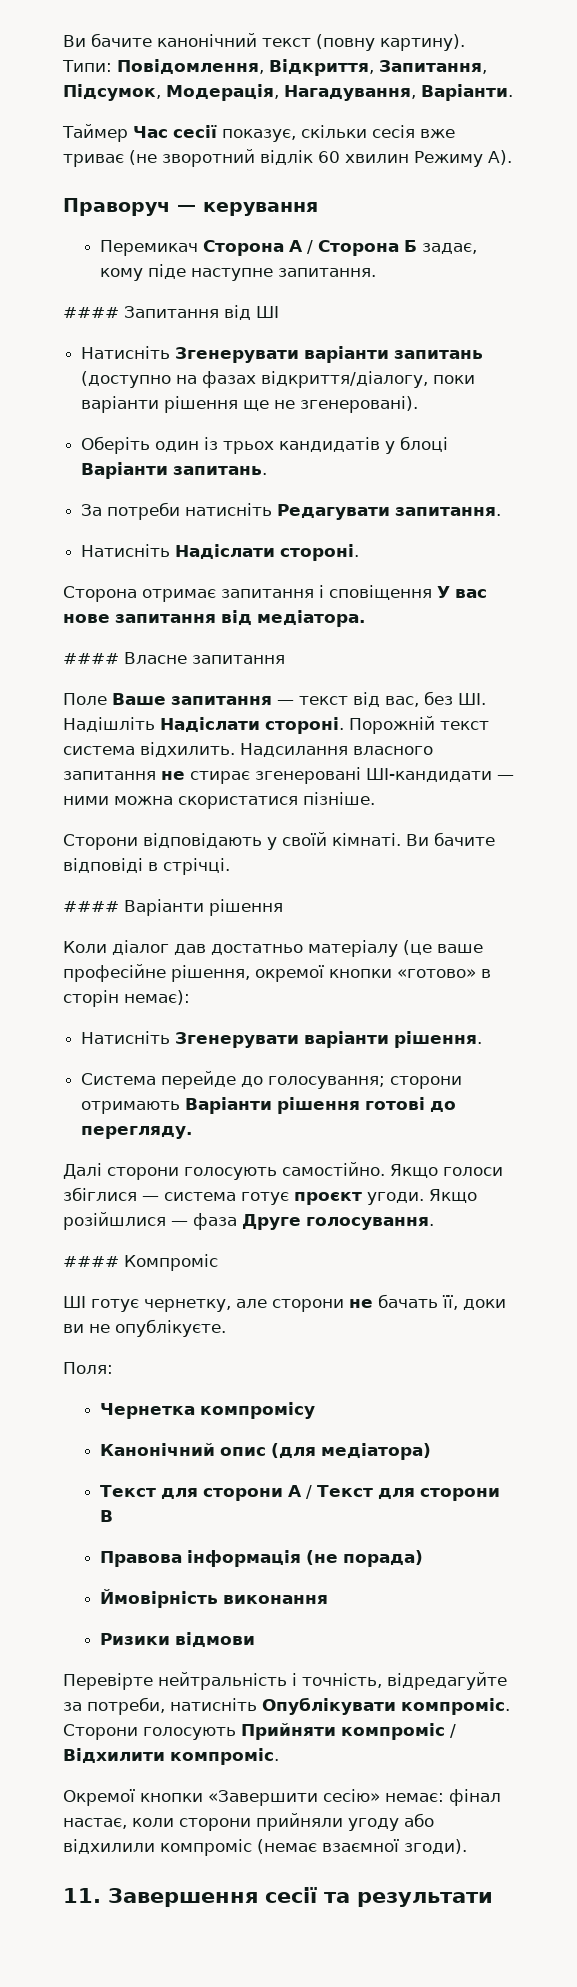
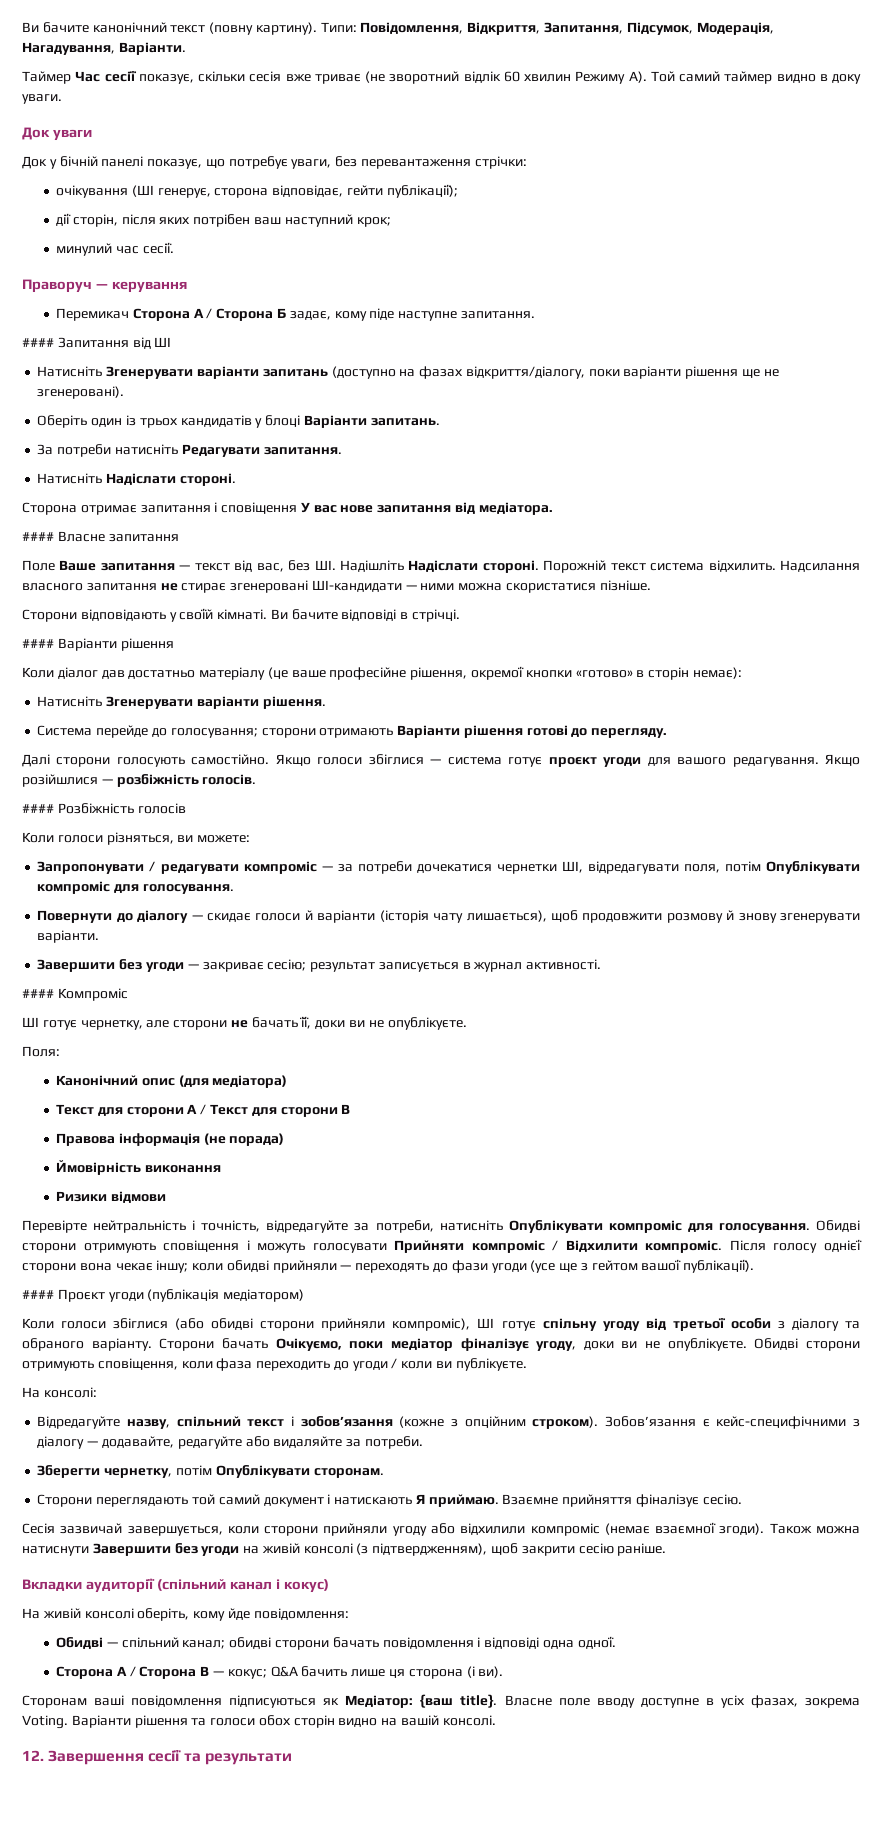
- Таймер Час сесії показує, скільки сесія вже триває (не зворотний відлік 60 хвилин Режиму A).
+ Таймер Час сесії показує, скільки сесія вже триває (не зворотний відлік 60 хвилин Режиму A). Той самий таймер видно в доку уваги.
+ Док уваги
+ Док у бічній панелі показує, що потребує уваги, без перевантаження стрічки:
+ очікування (ШІ генерує, сторона відповідає, гейти публікації);
+ дії сторін, після яких потрібен ваш наступний крок;
+ минулий час сесії.
- Якщо голоси збіглися — система готує проєкт угоди. Якщо розійшлися — фаза Друге голосування.
+ Якщо голоси збіглися — система готує проєкт угоди для вашого редагування. Якщо розійшлися — розбіжність голосів.
+ #### Розбіжність голосів
+ Коли голоси різняться, ви можете:
+ Запропонувати / редагувати компроміс — за потреби дочекатися чернетки ШІ, відредагувати поля, потім Опублікувати компроміс для голосування.
+ Повернути до діалогу — скидає голоси й варіанти (історія чату лишається), щоб продовжити розмову й знову згенерувати варіанти.
+ Завершити без угоди — закриває сесію; результат записується в журнал активності.
- Чернетка компромісу
- Перевірте нейтральність і точність, відредагуйте за потреби, натисніть Опублікувати компроміс. Сторони голосують Прийняти компроміс / Відхилити компроміс.
- Окремої кнопки «Завершити сесію» немає: фінал настає, коли сторони прийняли угоду або відхилили компроміс (немає взаємної згоди).
- 11. Завершення сесії та результати
+ Перевірте нейтральність і точність, відредагуйте за потреби, натисніть Опублікувати компроміс для голосування. Обидві сторони отримують сповіщення і можуть голосувати Прийняти компроміс / Відхилити компроміс. Після голосу однієї сторони вона чекає іншу; коли обидві прийняли — переходять до фази угоди (усе ще з гейтом вашої публікації).
+ #### Проєкт угоди (публікація медіатором)
+ Коли голоси збіглися (або обидві сторони прийняли компроміс), ШІ готує спільну угоду від третьої особи з діалогу та обраного варіанту. Сторони бачать Очікуємо, поки медіатор фіналізує угоду, доки ви не опублікуєте. Обидві сторони отримують сповіщення, коли фаза переходить до угоди / коли ви публікуєте.
+ На консолі:
+ Відредагуйте назву, спільний текст і зобов’язання (кожне з опційним строком). Зобов’язання є кейс-специфічними з діалогу — додавайте, редагуйте або видаляйте за потреби.
+ Зберегти чернетку, потім Опублікувати сторонам.
+ Сторони переглядають той самий документ і натискають Я приймаю. Взаємне прийняття фіналізує сесію.
+ Сесія зазвичай завершується, коли сторони прийняли угоду або відхилили компроміс (немає взаємної згоди). Також можна натиснути Завершити без угоди на живій консолі (з підтвердженням), щоб закрити сесію раніше.
+ Вкладки аудиторії (спільний канал і кокус)
+ На живій консолі оберіть, кому йде повідомлення:
+ Обидві — спільний канал; обидві сторони бачать повідомлення і відповіді одна одної.
+ Сторона A / Сторона B — кокус; Q&A бачить лише ця сторона (і ви).
+ Сторонам ваші повідомлення підписуються як Медіатор: {ваш title}. Власне поле вводу доступне в усіх фазах, зокрема Voting. Варіанти рішення та голоси обох сторін видно на вашій консолі.
+ 12. Завершення сесії та результати

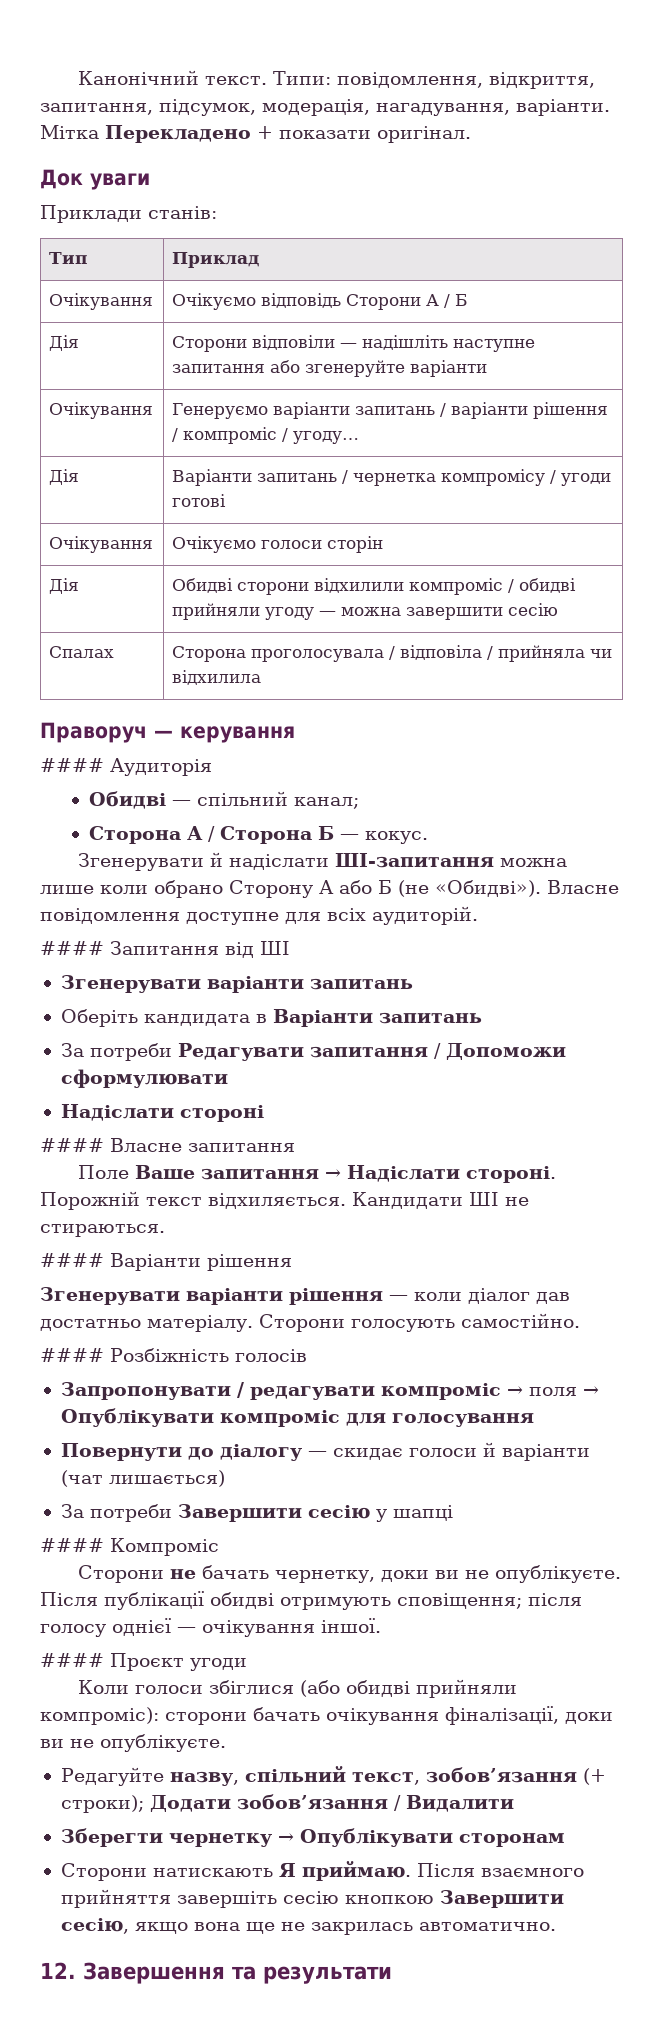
- Ви бачите канонічний текст (повну картину). Типи: Повідомлення, Відкриття, Запитання, Підсумок, Модерація, Нагадування, Варіанти.
- Таймер Час сесії показує, скільки сесія вже триває (не зворотний відлік 60 хвилин Режиму A). Той самий таймер видно в доку уваги.
+ Канонічний текст. Типи: повідомлення, відкриття, запитання, підсумок, модерація, нагадування, варіанти. Мітка Перекладено + показати оригінал.
  Док уваги
- Док у бічній панелі показує, що потребує уваги, без перевантаження стрічки:
- очікування (ШІ генерує, сторона відповідає, гейти публікації);
- дії сторін, після яких потрібен ваш наступний крок;
- минулий час сесії.
+ Приклади станів:
+ Тип | Приклад
+ Очікування | Очікуємо відповідь Сторони А / Б
+ Дія | Сторони відповіли — надішліть наступне запитання або згенеруйте варіанти
+ Очікування | Генеруємо варіанти запитань / варіанти рішення / компроміс / угоду…
+ Дія | Варіанти запитань / чернетка компромісу / угоди готові
+ Очікування | Очікуємо голоси сторін
+ Дія | Обидві сторони відхилили компроміс / обидві прийняли угоду — можна завершити сесію
+ Спалах | Сторона проголосувала / відповіла / прийняла чи відхилила
  Праворуч — керування
- Перемикач Сторона А / Сторона Б задає, кому піде наступне запитання.
+ #### Аудиторія
+ Обидві — спільний канал;
+ Сторона А / Сторона Б — кокус.
+ Згенерувати й надіслати ШІ-запитання можна лише коли обрано Сторону А або Б (не «Обидві»). Власне повідомлення доступне для всіх аудиторій.
- Натисніть Згенерувати варіанти запитань (доступно на фазах відкриття/діалогу, поки варіанти рішення ще не згенеровані).
- Оберіть один із трьох кандидатів у блоці Варіанти запитань.
- За потреби натисніть Редагувати запитання.
- Натисніть Надіслати стороні.
- Сторона отримає запитання і сповіщення У вас нове запитання від медіатора.
+ Згенерувати варіанти запитань
+ Оберіть кандидата в Варіанти запитань
+ За потреби Редагувати запитання / Допоможи сформулювати
+ Надіслати стороні
- Поле Ваше запитання — текст від вас, без ШІ. Надішліть Надіслати стороні. Порожній текст система відхилить. Надсилання власного запитання не стирає згенеровані ШІ-кандидати — ними можна скористатися пізніше.
- Сторони відповідають у своїй кімнаті. Ви бачите відповіді в стрічці.
+ Поле Ваше запитання → Надіслати стороні. Порожній текст відхиляється. Кандидати ШІ не стираються.
  #### Варіанти рішення
- Коли діалог дав достатньо матеріалу (це ваше професійне рішення, окремої кнопки «готово» в сторін немає):
- Натисніть Згенерувати варіанти рішення.
- Система перейде до голосування; сторони отримають Варіанти рішення готові до перегляду.
- Далі сторони голосують самостійно. Якщо голоси збіглися — система готує проєкт угоди для вашого редагування. Якщо розійшлися — розбіжність голосів.
+ Згенерувати варіанти рішення — коли діалог дав достатньо матеріалу. Сторони голосують самостійно.
  #### Розбіжність голосів
- Коли голоси різняться, ви можете:
- Запропонувати / редагувати компроміс — за потреби дочекатися чернетки ШІ, відредагувати поля, потім Опублікувати компроміс для голосування.
+ Запропонувати / редагувати компроміс → поля → Опублікувати компроміс для голосування
- Повернути до діалогу — скидає голоси й варіанти (історія чату лишається), щоб продовжити розмову й знову згенерувати варіанти.
- Завершити без угоди — закриває сесію; результат записується в журнал активності.
+ Повернути до діалогу — скидає голоси й варіанти (чат лишається)
+ За потреби Завершити сесію у шапці
  #### Компроміс
- ШІ готує чернетку, але сторони не бачать її, доки ви не опублікуєте.
- Поля:
- Канонічний опис (для медіатора)
- Текст для сторони A / Текст для сторони B
- Правова інформація (не порада)
- Ймовірність виконання
- Ризики відмови
- Перевірте нейтральність і точність, відредагуйте за потреби, натисніть Опублікувати компроміс для голосування. Обидві сторони отримують сповіщення і можуть голосувати Прийняти компроміс / Відхилити компроміс. Після голосу однієї сторони вона чекає іншу; коли обидві прийняли — переходять до фази угоди (усе ще з гейтом вашої публікації).
+ Сторони не бачать чернетку, доки ви не опублікуєте. Після публікації обидві отримують сповіщення; після голосу однієї — очікування іншої.
- #### Проєкт угоди (публікація медіатором)
+ #### Проєкт угоди
- Коли голоси збіглися (або обидві сторони прийняли компроміс), ШІ готує спільну угоду від третьої особи з діалогу та обраного варіанту. Сторони бачать Очікуємо, поки медіатор фіналізує угоду, доки ви не опублікуєте. Обидві сторони отримують сповіщення, коли фаза переходить до угоди / коли ви публікуєте.
- На консолі:
- Відредагуйте назву, спільний текст і зобов’язання (кожне з опційним строком). Зобов’язання є кейс-специфічними з діалогу — додавайте, редагуйте або видаляйте за потреби.
- Зберегти чернетку, потім Опублікувати сторонам.
- Сторони переглядають той самий документ і натискають Я приймаю. Взаємне прийняття фіналізує сесію.
- Сесія зазвичай завершується, коли сторони прийняли угоду або відхилили компроміс (немає взаємної згоди). Також можна натиснути Завершити без угоди на живій консолі (з підтвердженням), щоб закрити сесію раніше.
- Вкладки аудиторії (спільний канал і кокус)
- На живій консолі оберіть, кому йде повідомлення:
- Обидві — спільний канал; обидві сторони бачать повідомлення і відповіді одна одної.
- Сторона A / Сторона B — кокус; Q&A бачить лише ця сторона (і ви).
- Сторонам ваші повідомлення підписуються як Медіатор: {ваш title}. Власне поле вводу доступне в усіх фазах, зокрема Voting. Варіанти рішення та голоси обох сторін видно на вашій консолі.
+ Коли голоси збіглися (або обидві прийняли компроміс): сторони бачать очікування фіналізації, доки ви не опублікуєте.
+ Редагуйте назву, спільний текст, зобов’язання (+ строки); Додати зобов’язання / Видалити
+ Зберегти чернетку → Опублікувати сторонам
+ Сторони натискають Я приймаю. Після взаємного прийняття завершіть сесію кнопкою Завершити сесію, якщо вона ще не закрилась автоматично.
- 12. Завершення сесії та результати
+ 12. Завершення та результати

